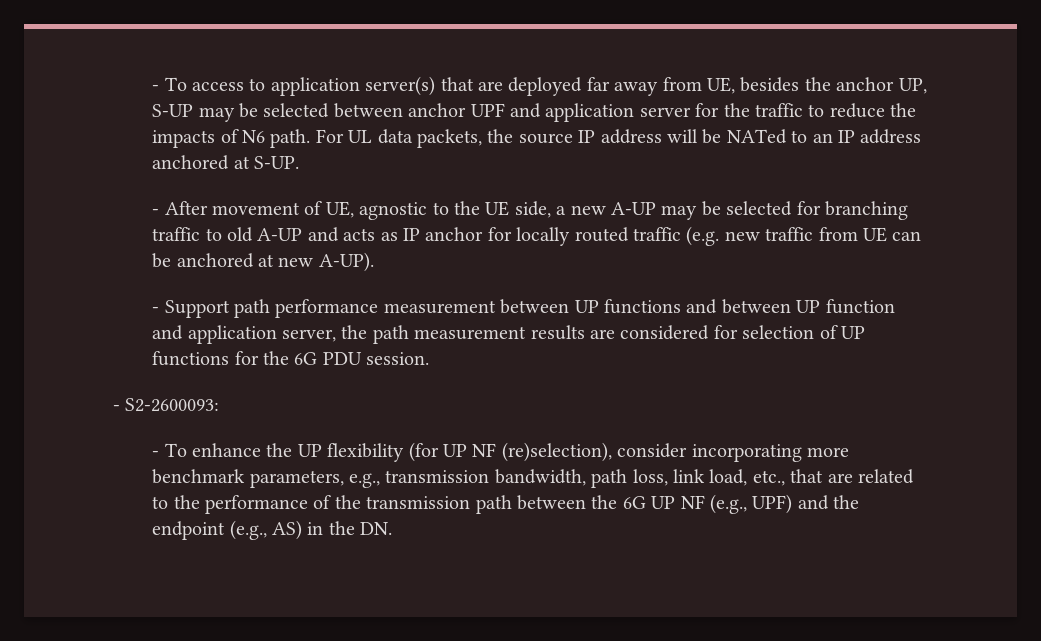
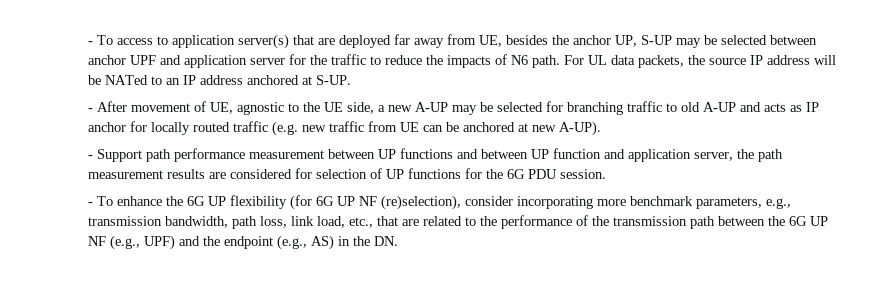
- - S2-2600093:
- - To enhance the UP flexibility (for UP NF (re)selection), consider incorporating more benchmark parameters, e.g., transmission bandwidth, path loss, link load, etc., that are related to the performance of the transmission path between the 6G UP NF (e.g., UPF) and the endpoint (e.g., AS) in the DN.
+ - To enhance the 6G UP flexibility (for 6G UP NF (re)selection), consider incorporating more benchmark parameters, e.g., transmission bandwidth, path loss, link load, etc., that are related to the performance of the transmission path between the 6G UP NF (e.g., UPF) and the endpoint (e.g., AS) in the DN.

